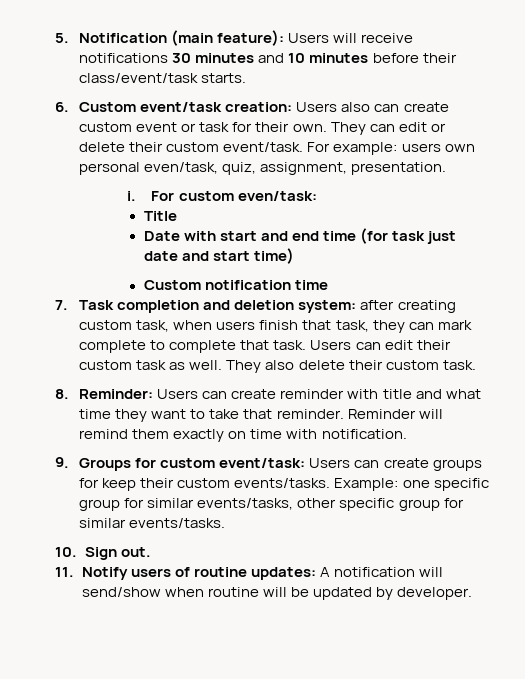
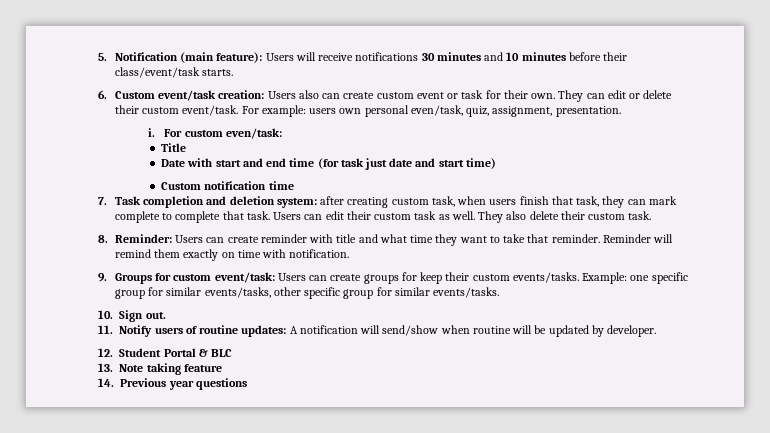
+ 12. Student Portal & BLC
+ 13. Note taking feature
+ 14. Previous year questions

